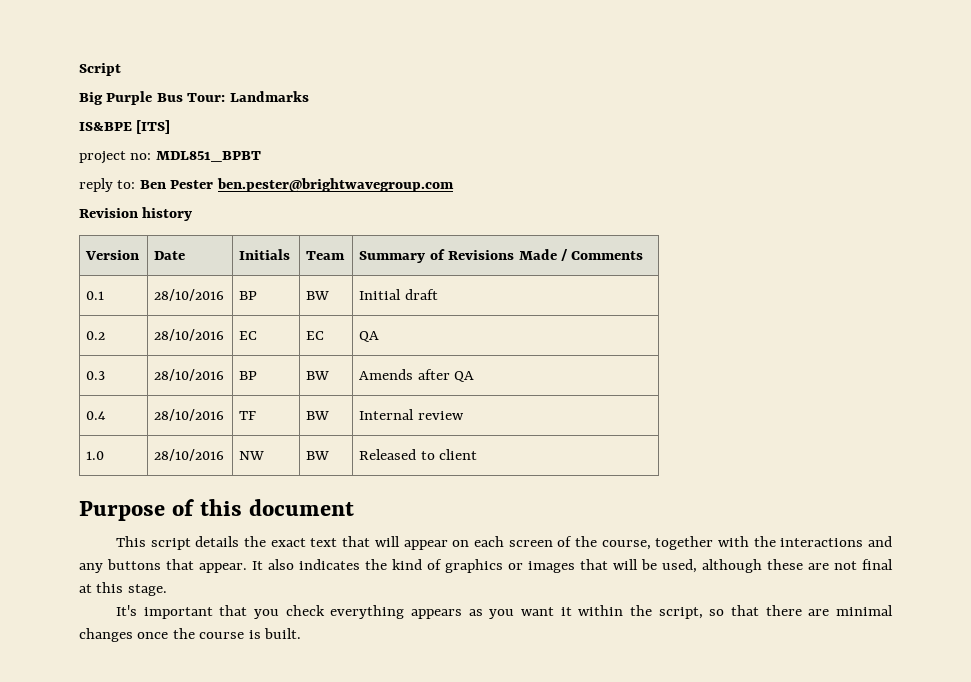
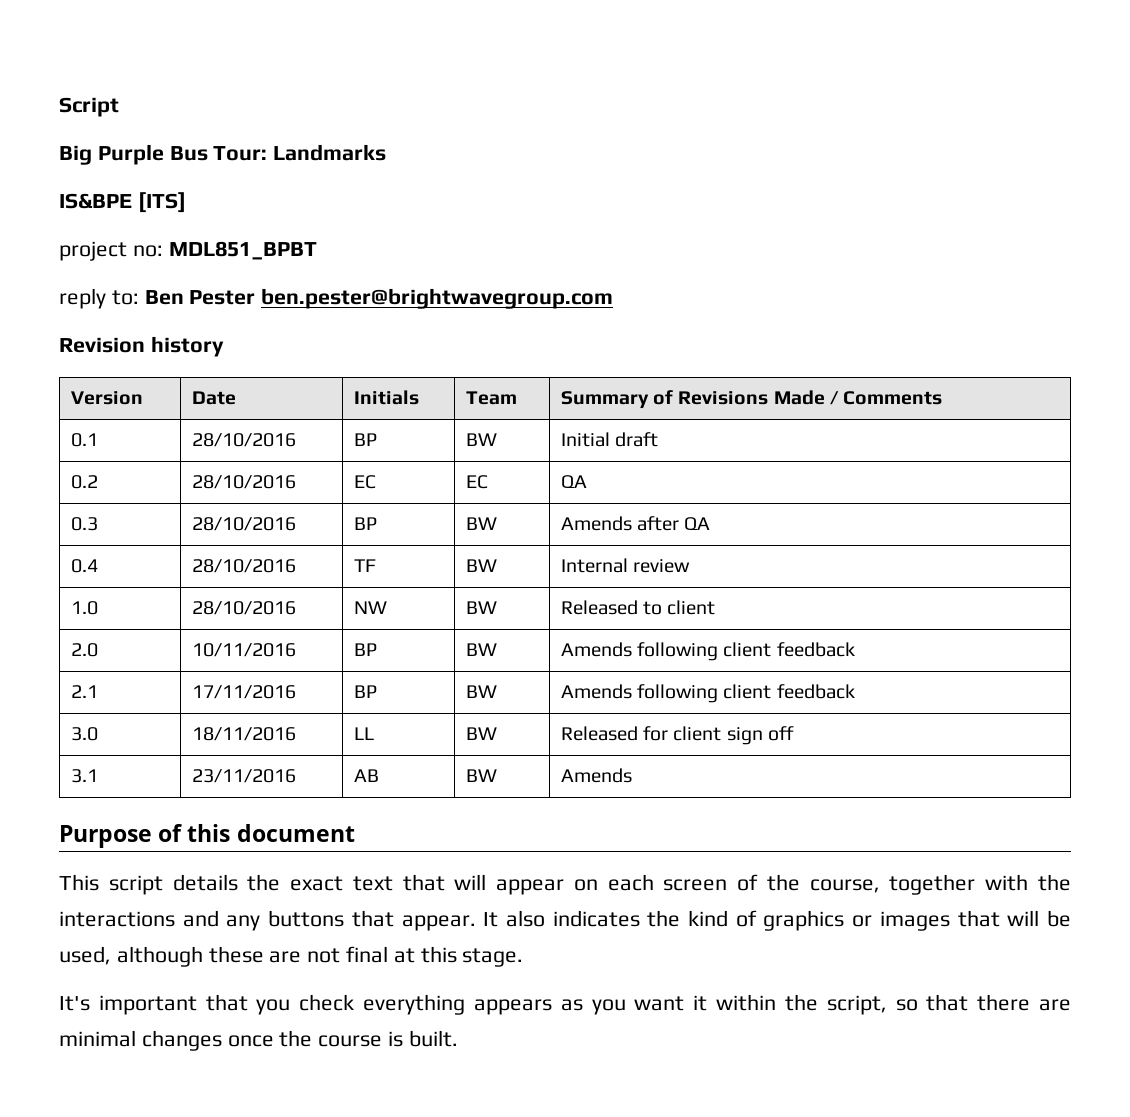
+ 2.0 | 10/11/2016 | BP | BW | Amends following client feedback
+ 2.1 | 17/11/2016 | BP | BW | Amends following client feedback
+ 3.0 | 18/11/2016 | LL | BW | Released for client sign off
+ 3.1 | 23/11/2016 | AB | BW | Amends

